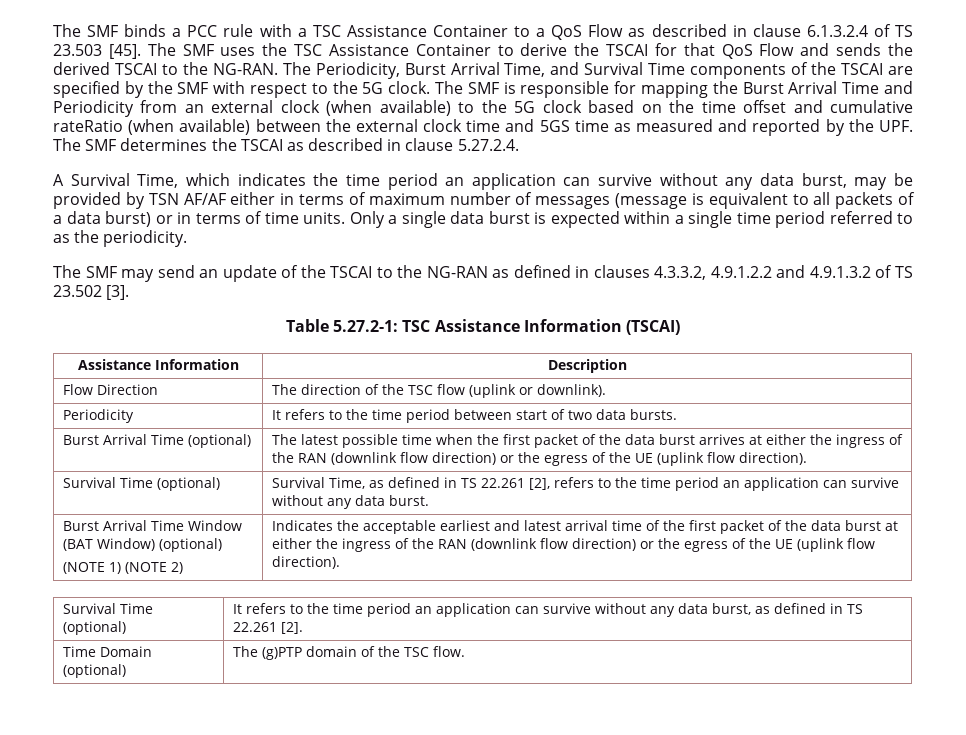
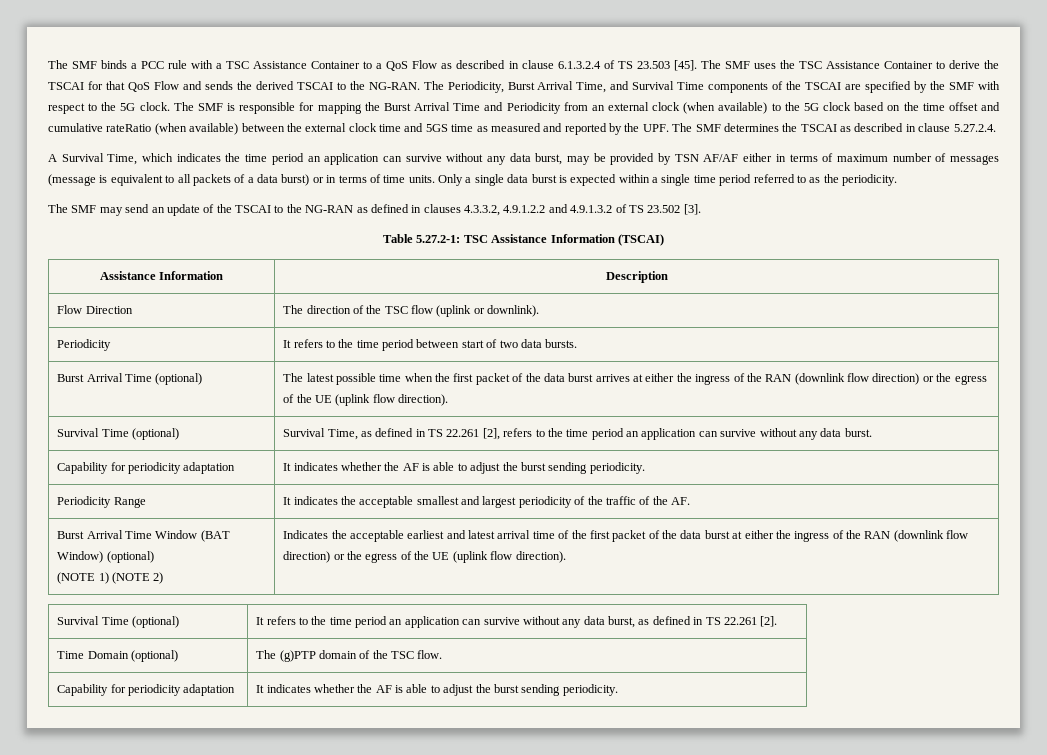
  Survival Time (optional) | Survival Time, as defined in TS 22.261 [2], refers to the time period an application can survive without any data burst.
+ Capability for periodicity adaptation | It indicates whether the AF is able to adjust the burst sending periodicity.
+ Periodicity Range | It indicates the acceptable smallest and largest periodicity of the traffic of the AF.
  Time Domain (optional) | The (g)PTP domain of the TSC flow.
+ Capability for periodicity adaptation | It indicates whether the AF is able to adjust the burst sending periodicity.

